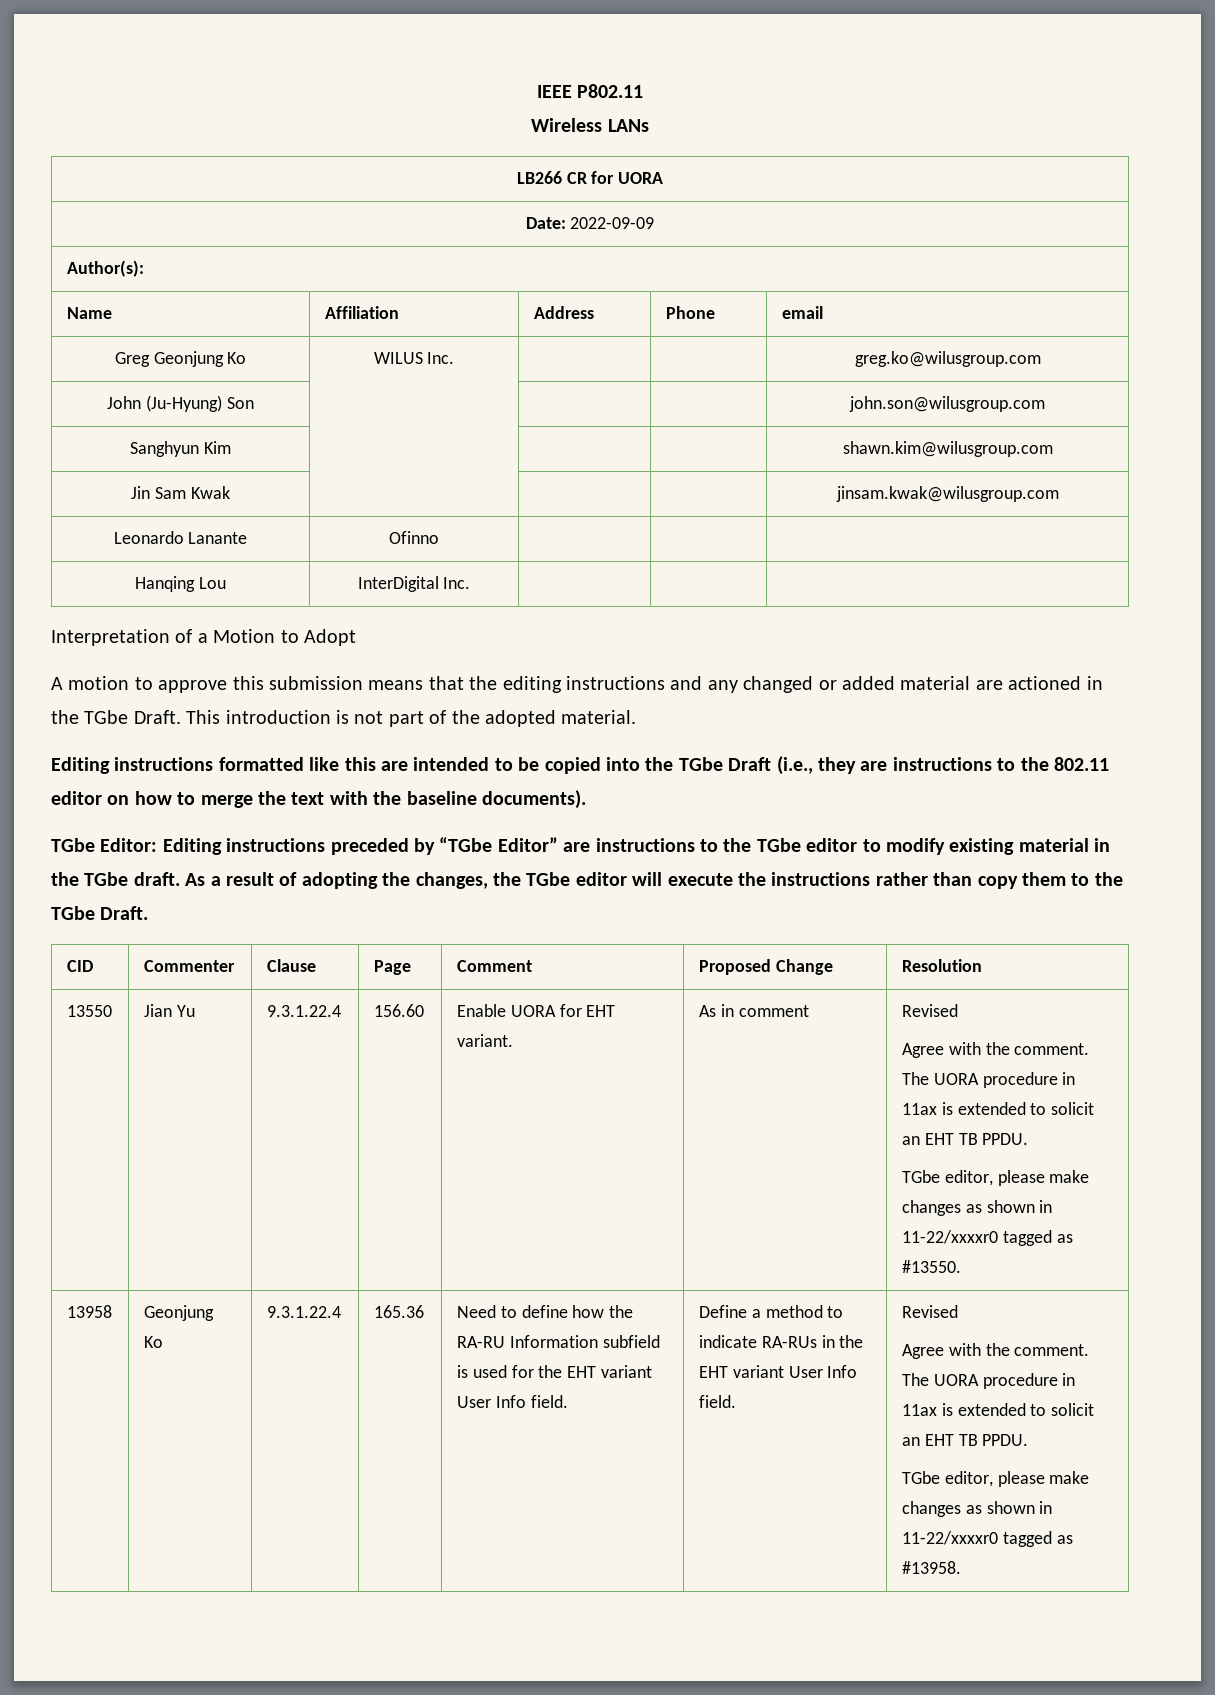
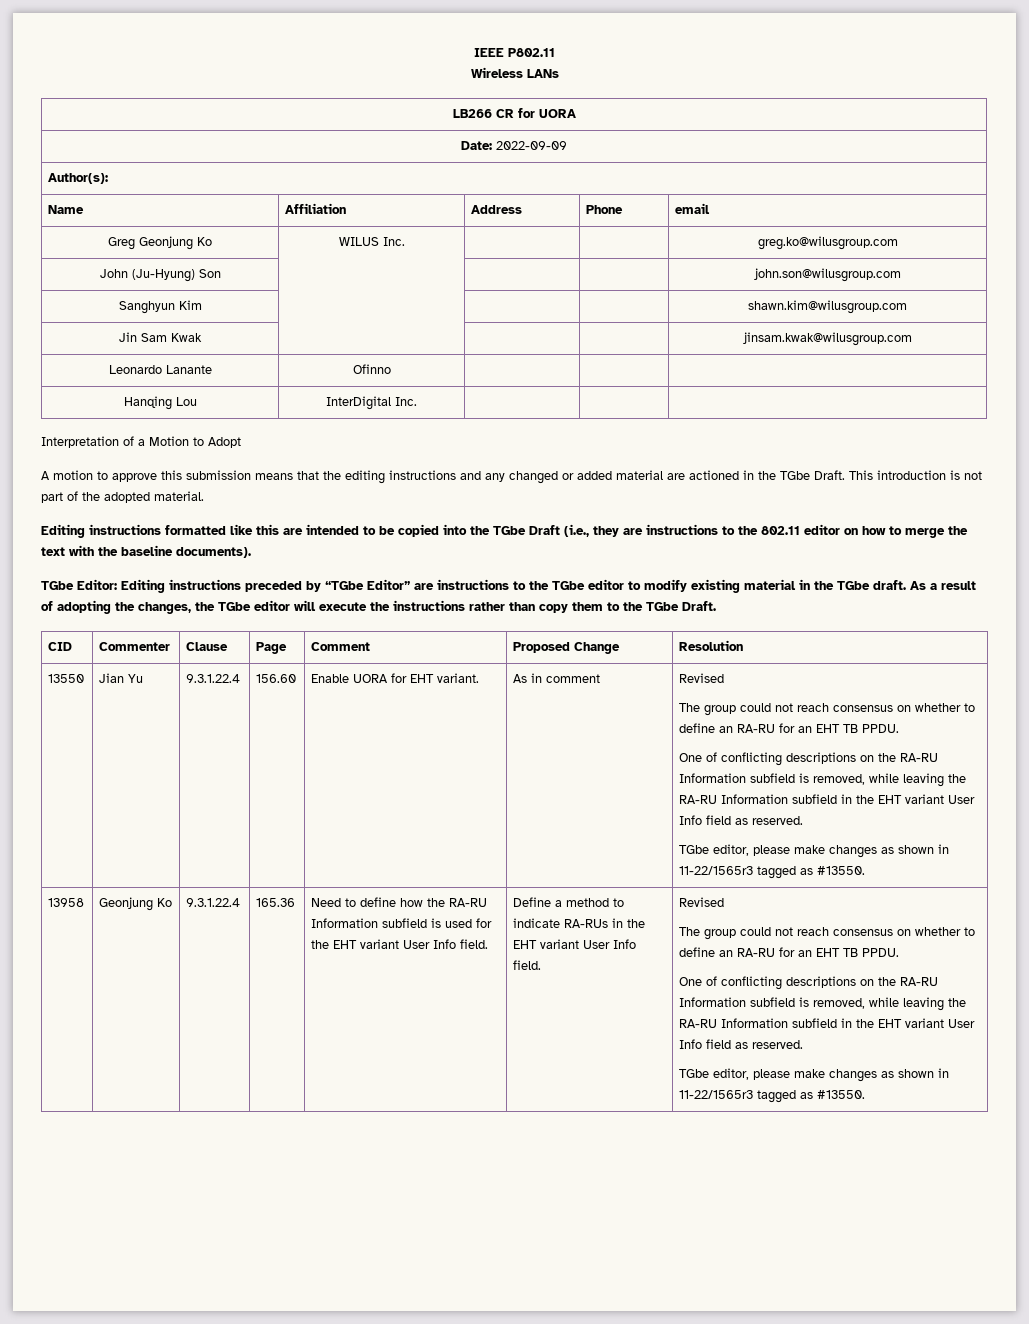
  As in comment | Revised
- Agree with the comment. The UORA procedure in 11ax is extended to solicit an EHT TB PPDU.
- TGbe editor, please make changes as shown in 11-22/xxxxr0 tagged as #13550.
+ The group could not reach consensus on whether to define an RA-RU for an EHT TB PPDU.
+ One of conflicting descriptions on the RA-RU Information subfield is removed, while leaving the RA-RU Information subfield in the EHT variant User Info field as reserved.
+ TGbe editor, please make changes as shown in 11-22/1565r3 tagged as #13550.
  Define a method to indicate RA-RUs in the EHT variant User Info field. | Revised
- Agree with the comment. The UORA procedure in 11ax is extended to solicit an EHT TB PPDU.
- TGbe editor, please make changes as shown in 11-22/xxxxr0 tagged as #13958.
+ The group could not reach consensus on whether to define an RA-RU for an EHT TB PPDU.
+ One of conflicting descriptions on the RA-RU Information subfield is removed, while leaving the RA-RU Information subfield in the EHT variant User Info field as reserved.
+ TGbe editor, please make changes as shown in 11-22/1565r3 tagged as #13550.

